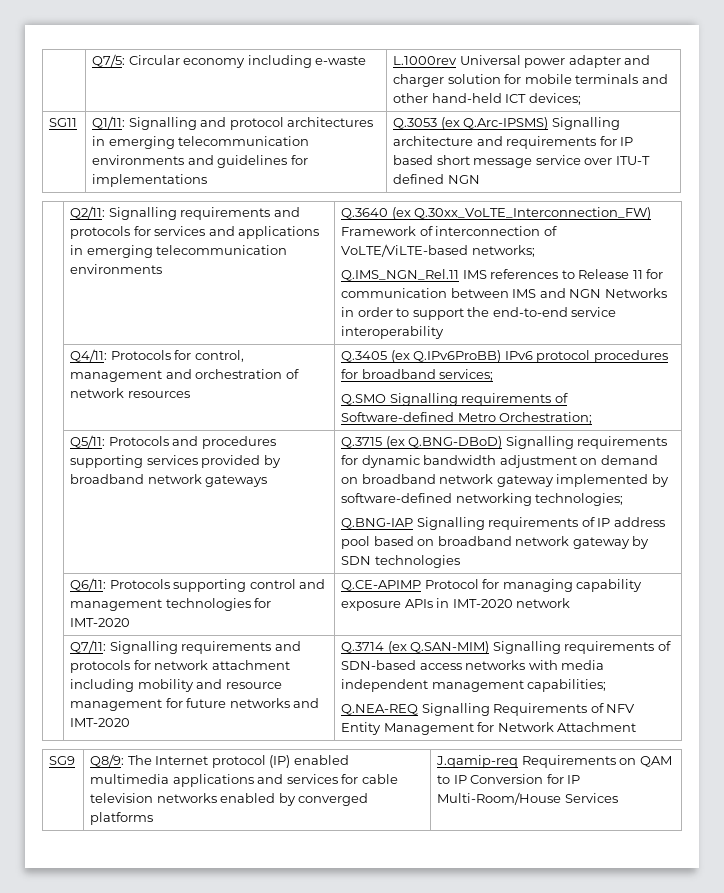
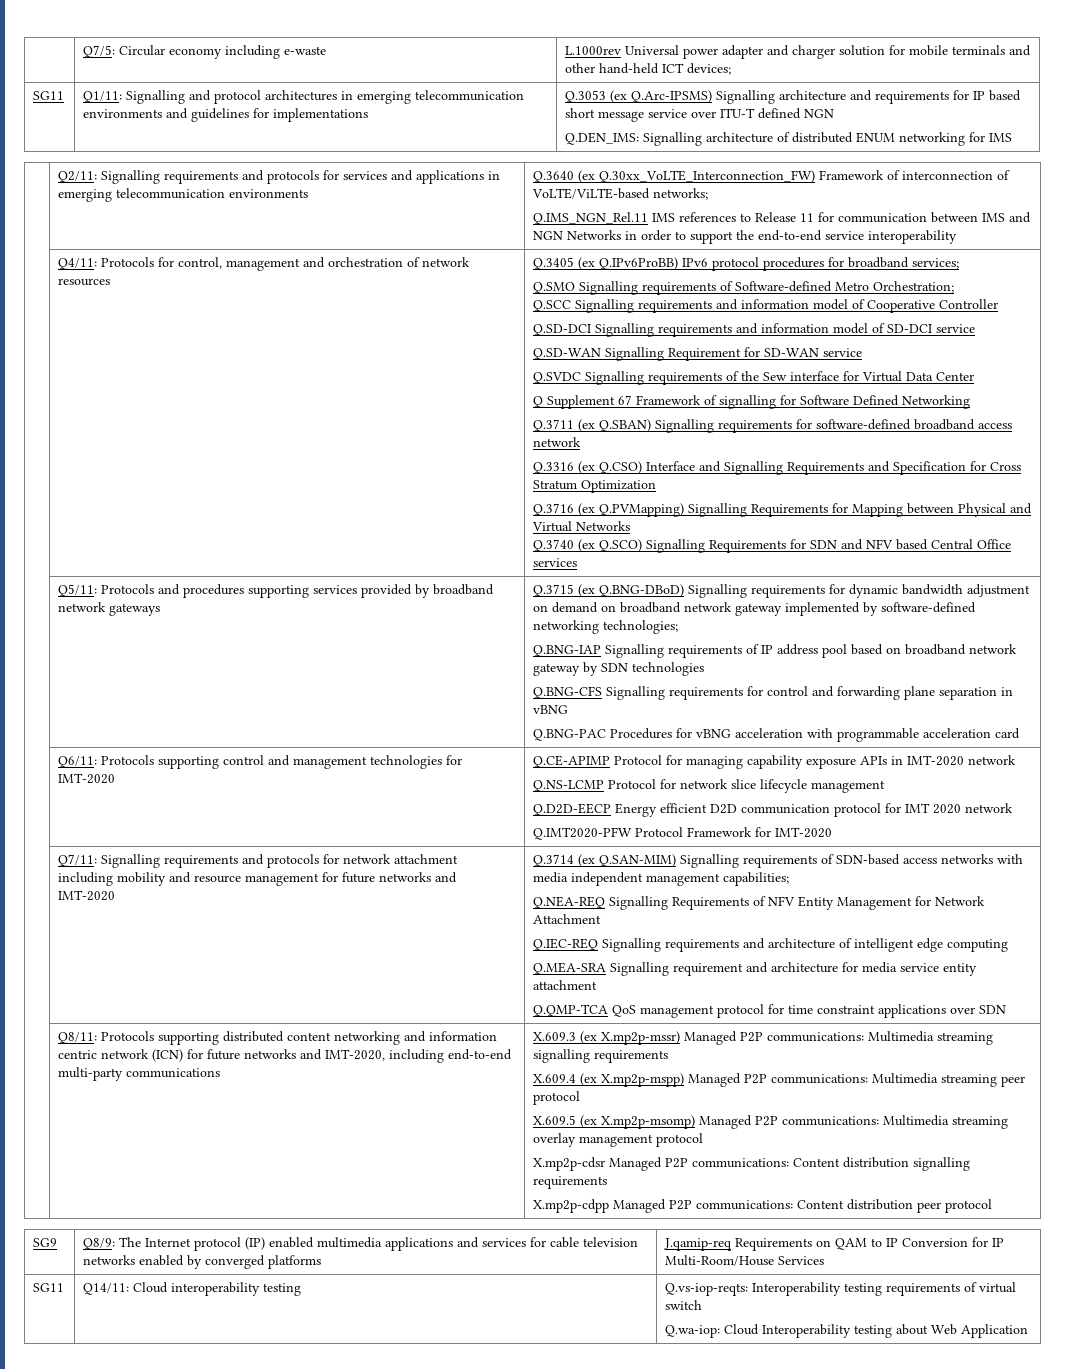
  SG11 | Q1/11: Signalling and protocol architectures in emerging telecommunication environments and guidelines for implementations | Q.3053 (ex Q.Arc-IPSMS) Signalling architecture and requirements for IP based short message service over ITU-T defined NGN
+ Q.DEN_IMS: Signalling architecture of distributed ENUM networking for IMS
+ Q.SCC Signalling requirements and information model of Cooperative Controller
+ Q.SD-DCI Signalling requirements and information model of SD-DCI service
+ Q.SD-WAN Signalling Requirement for SD-WAN service
+ Q.SVDC Signalling requirements of the Sew interface for Virtual Data Center
+ Q Supplement 67 Framework of signalling for Software Defined Networking
+ Q.3711 (ex Q.SBAN) Signalling requirements for software-defined broadband access network
+ Q.3316 (ex Q.CSO) Interface and Signalling Requirements and Specification for Cross Stratum Optimization
+ Q.3716 (ex Q.PVMapping) Signalling Requirements for Mapping between Physical and Virtual Networks
+ Q.3740 (ex Q.SCO) Signalling Requirements for SDN and NFV based Central Office services
+ Q.BNG-CFS Signalling requirements for control and forwarding plane separation in vBNG
+ Q.BNG-PAC Procedures for vBNG acceleration with programmable acceleration card
+ Q.NS-LCMP Protocol for network slice lifecycle management
+ Q.D2D-EECP Energy efficient D2D communication protocol for IMT 2020 network
+ Q.IMT2020-PFW Protocol Framework for IMT-2020
+ Q.IEC-REQ Signalling requirements and architecture of intelligent edge computing
+ Q.MEA-SRA Signalling requirement and architecture for media service entity attachment
+ Q.QMP-TCA QoS management protocol for time constraint applications over SDN
+ | Q8/11: Protocols supporting distributed content networking and information centric network (ICN) for future networks and IMT-2020, including end-to-end multi-party communications | X.609.3 (ex X.mp2p-mssr) Managed P2P communications: Multimedia streaming signalling requirements
+ X.609.4 (ex X.mp2p-mspp) Managed P2P communications: Multimedia streaming peer protocol
+ X.609.5 (ex X.mp2p-msomp) Managed P2P communications: Multimedia streaming overlay management protocol
+ X.mp2p-cdsr Managed P2P communications: Content distribution signalling requirements
+ X.mp2p-cdpp Managed P2P communications: Content distribution peer protocol
+ SG11 | Q14/11: Cloud interoperability testing | Q.vs-iop-reqts: Interoperability testing requirements of virtual switch
+ Q.wa-iop: Cloud Interoperability testing about Web Application

